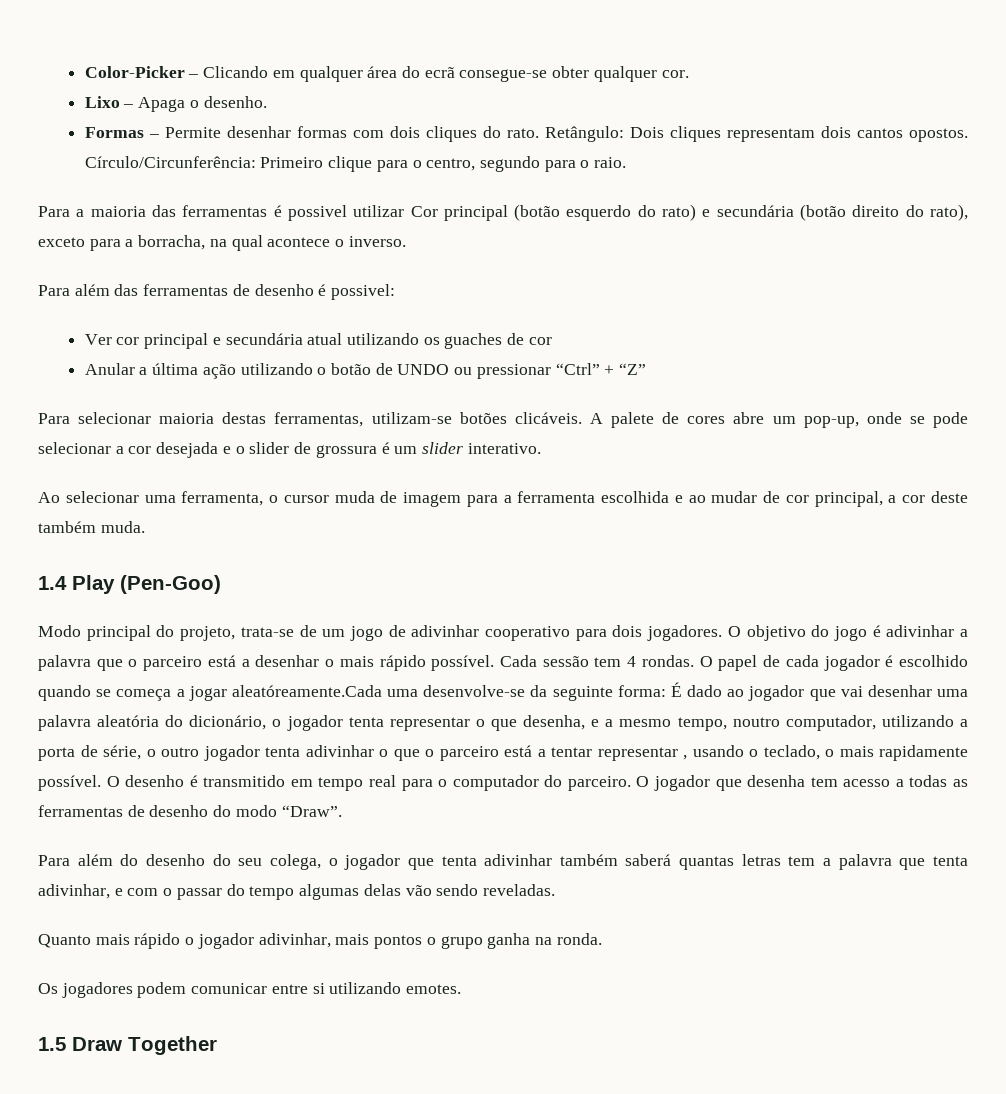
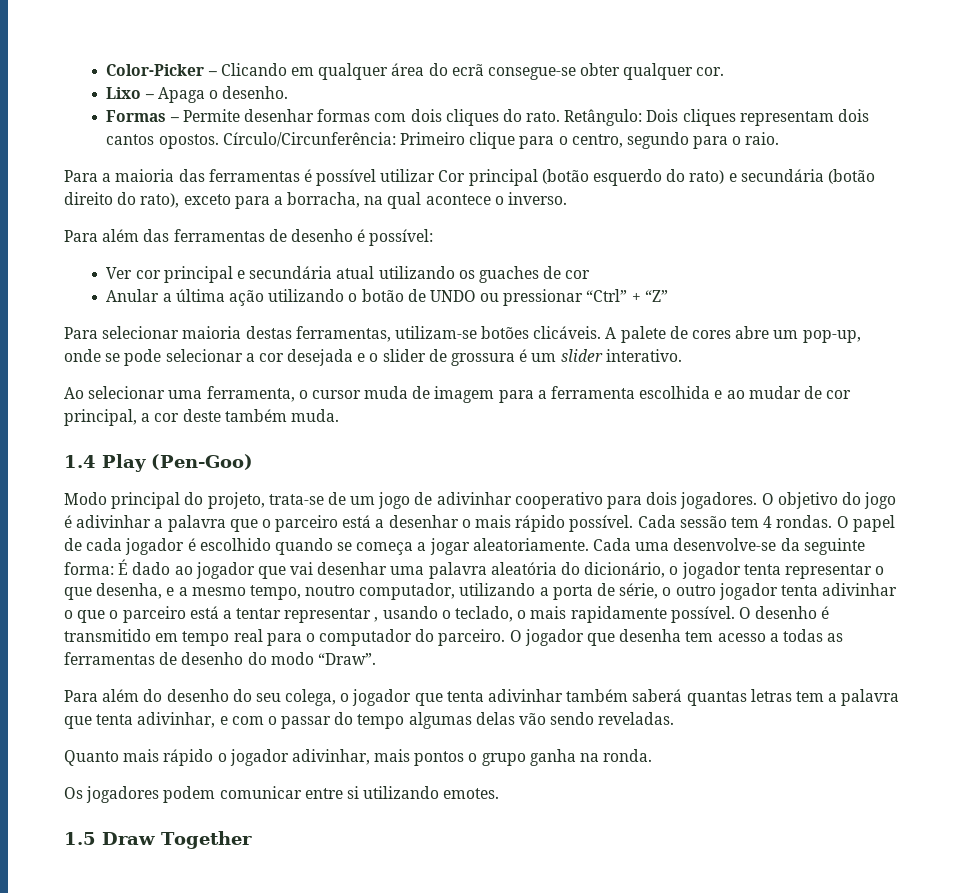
- Para a maioria das ferramentas é possivel utilizar Cor principal (botão esquerdo do rato) e secundária (botão direito do rato), exceto para a borracha, na qual acontece o inverso.
+ Para a maioria das ferramentas é possível utilizar Cor principal (botão esquerdo do rato) e secundária (botão direito do rato), exceto para a borracha, na qual acontece o inverso.
- Para além das ferramentas de desenho é possivel:
+ Para além das ferramentas de desenho é possível:
- O papel de cada jogador é escolhido quando se começa a jogar aleatóreamente.Cada uma desenvolve-se da seguinte forma:
+ O papel de cada jogador é escolhido quando se começa a jogar aleatoriamente. Cada uma desenvolve-se da seguinte forma:

